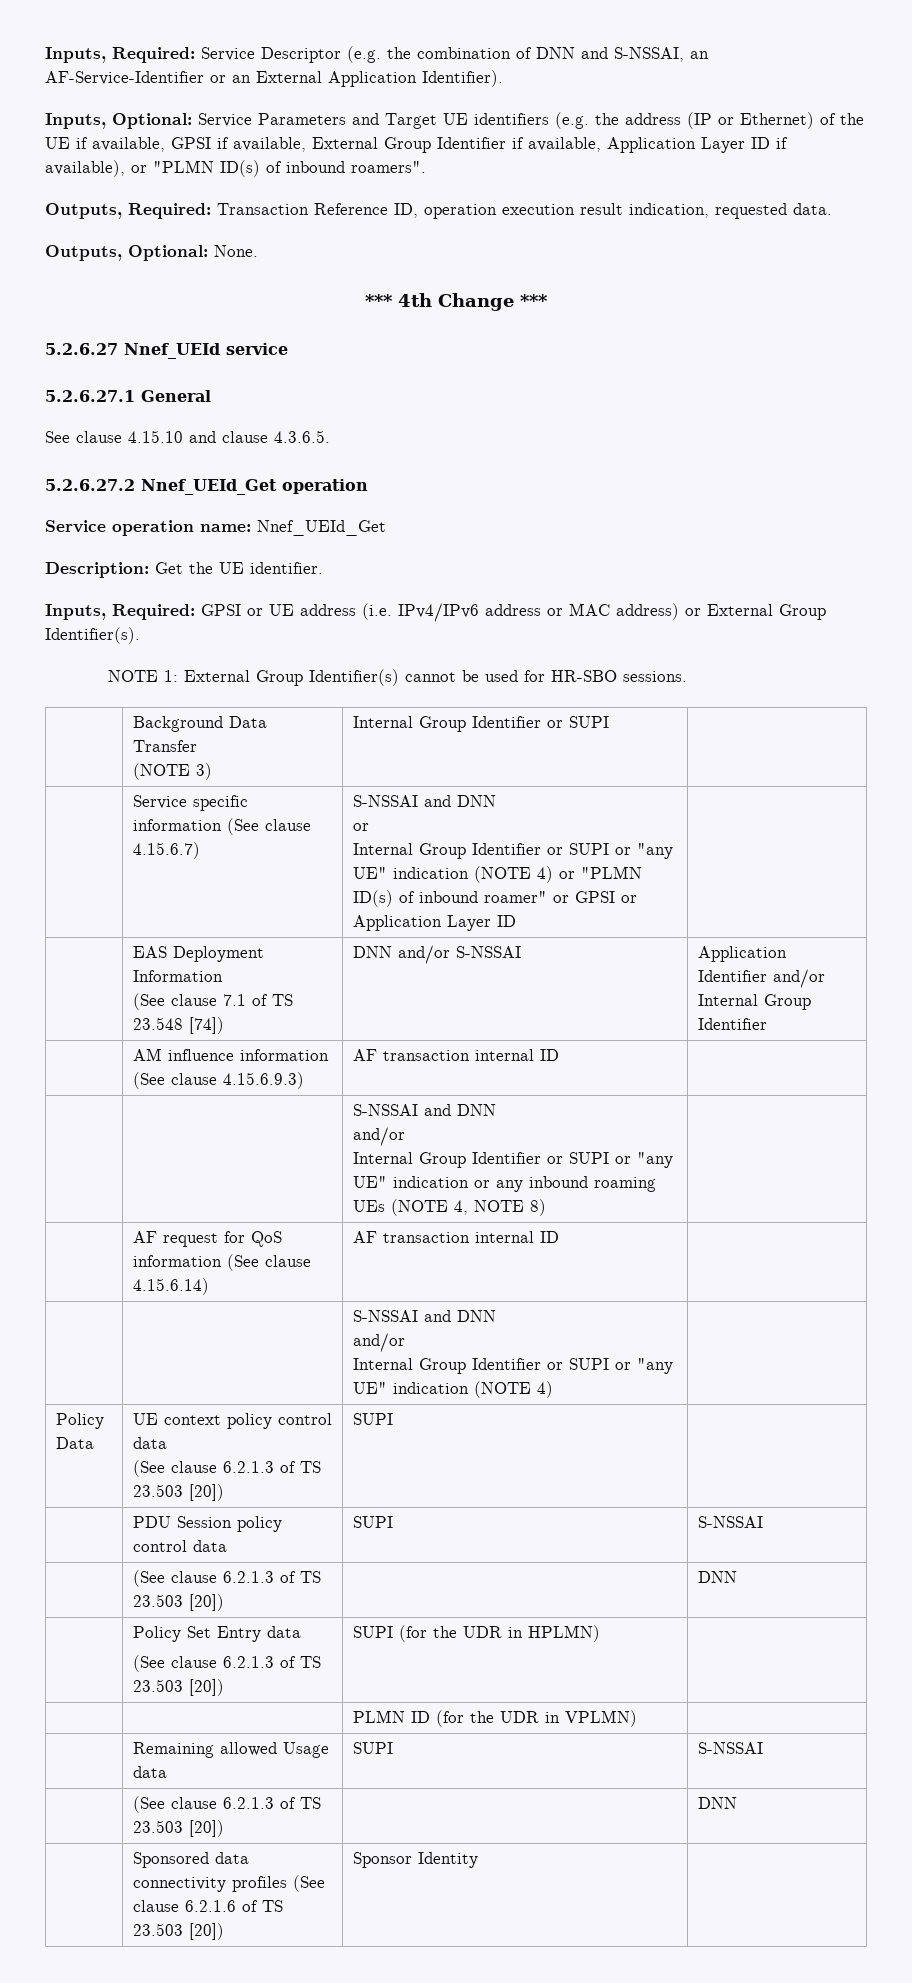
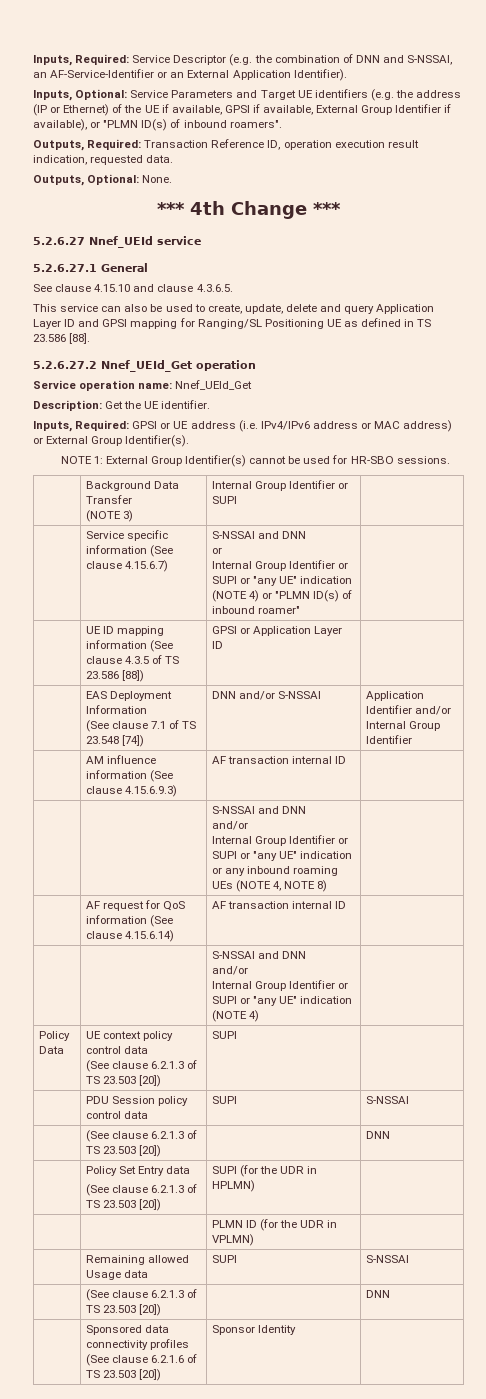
- Inputs, Optional: Service Parameters and Target UE identifiers (e.g. the address (IP or Ethernet) of the UE if available, GPSI if available, External Group Identifier if available, Application Layer ID if available), or "PLMN ID(s) of inbound roamers".
+ Inputs, Optional: Service Parameters and Target UE identifiers (e.g. the address (IP or Ethernet) of the UE if available, GPSI if available, External Group Identifier if available), or "PLMN ID(s) of inbound roamers".
+ This service can also be used to create, update, delete and query Application Layer ID and GPSI mapping for Ranging/SL Positioning UE as defined in TS 23.586 [88].
  | Service specific information (See clause 4.15.6.7) | S-NSSAI and DNN
  or
- Internal Group Identifier or SUPI or "any UE" indication (NOTE 4) or "PLMN ID(s) of inbound roamer" or GPSI or Application Layer ID |
+ Internal Group Identifier or SUPI or "any UE" indication (NOTE 4) or "PLMN ID(s) of inbound roamer" |
+ | UE ID mapping information (See clause 4.3.5 of TS 23.586 [88]) | GPSI or Application Layer ID |

